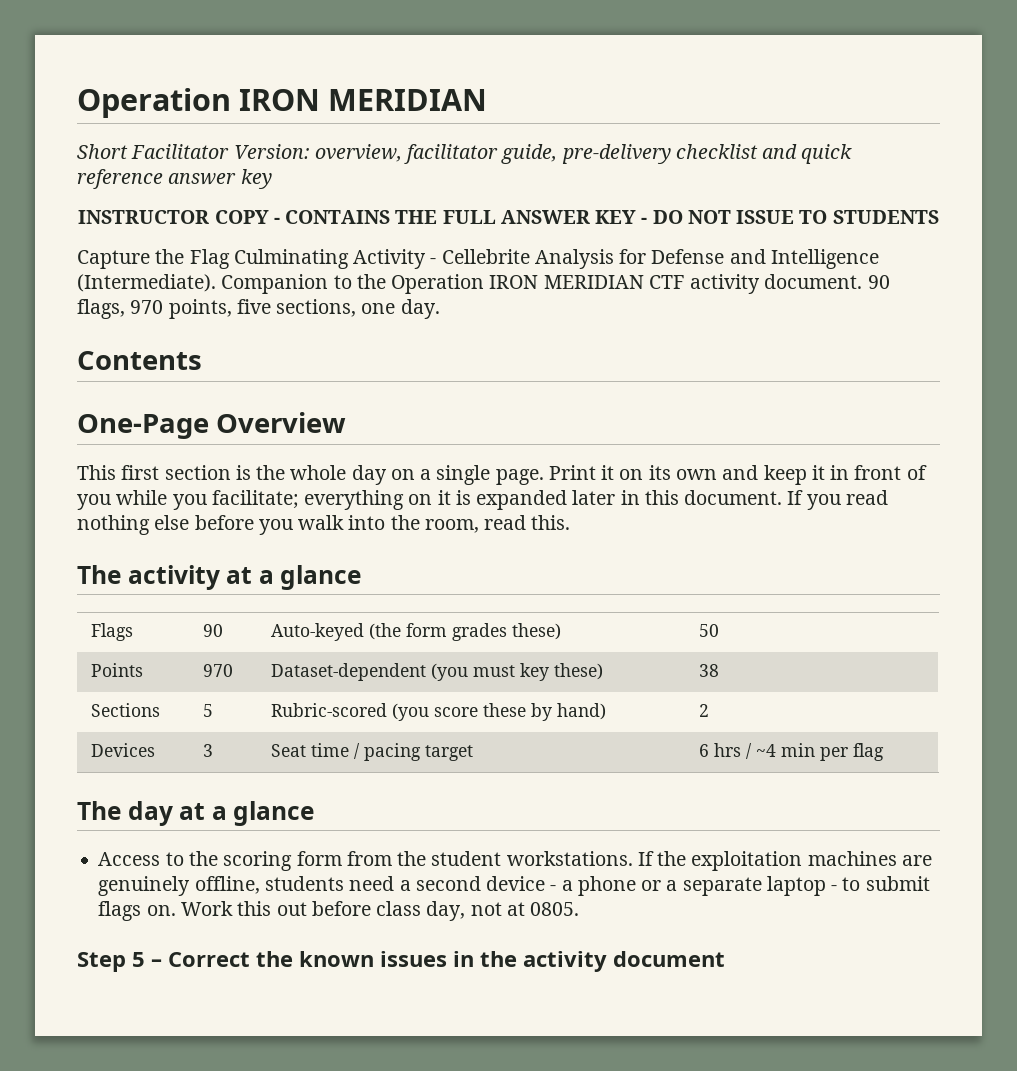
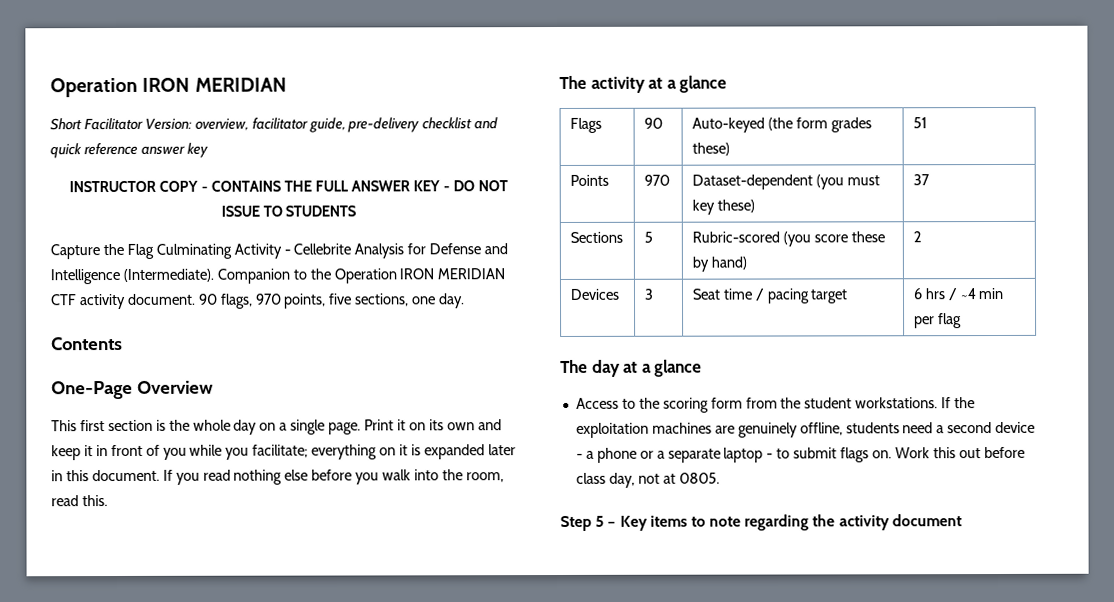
- Flags | 90 | Auto-keyed (the form grades these) | 50
+ Flags | 90 | Auto-keyed (the form grades these) | 51
- Points | 970 | Dataset-dependent (you must key these) | 38
+ Points | 970 | Dataset-dependent (you must key these) | 37
- Step 5 – Correct the known issues in the activity document
+ Step 5 – Key items to note regarding the activity document

